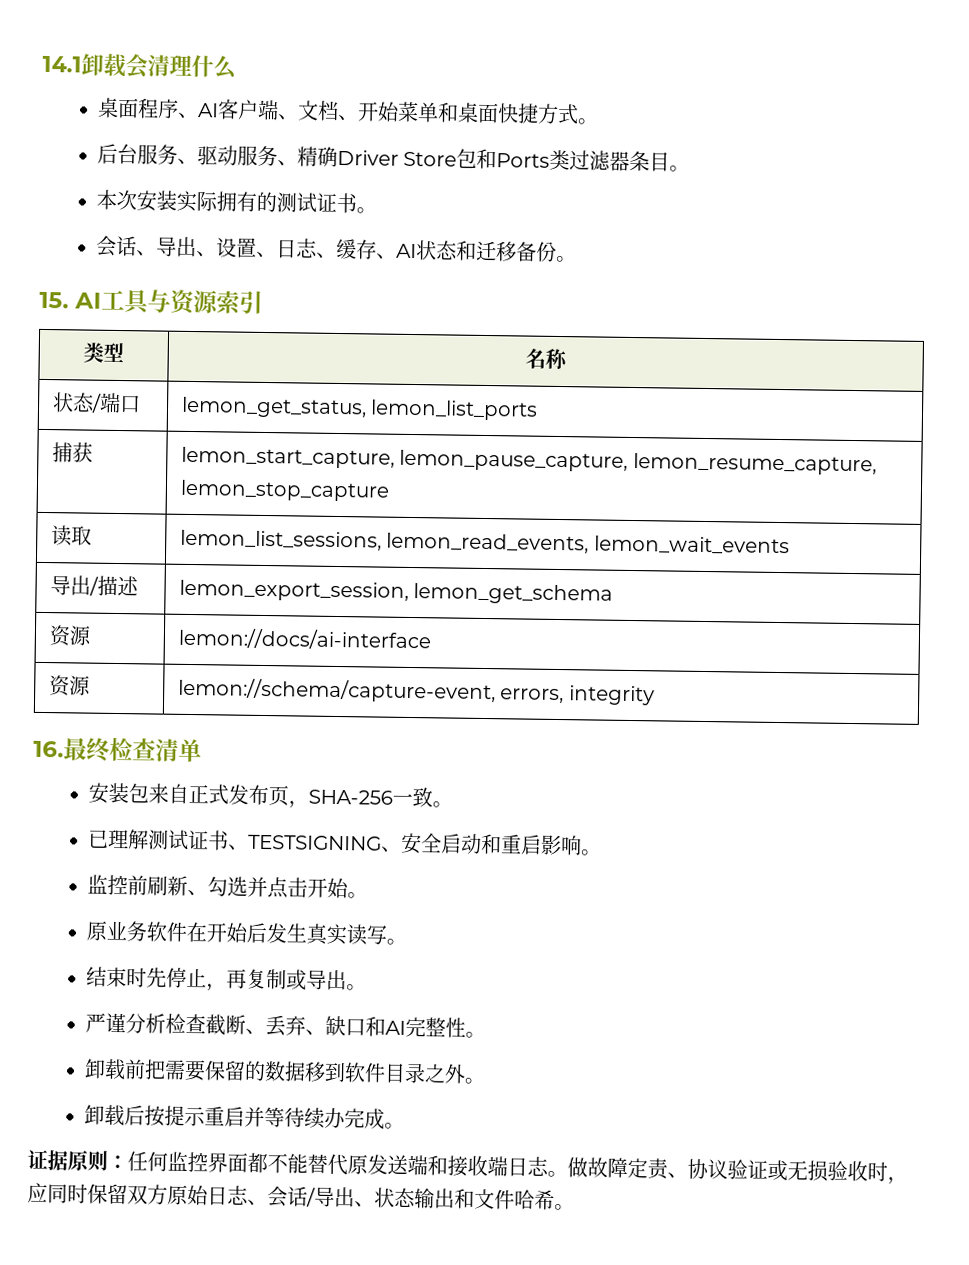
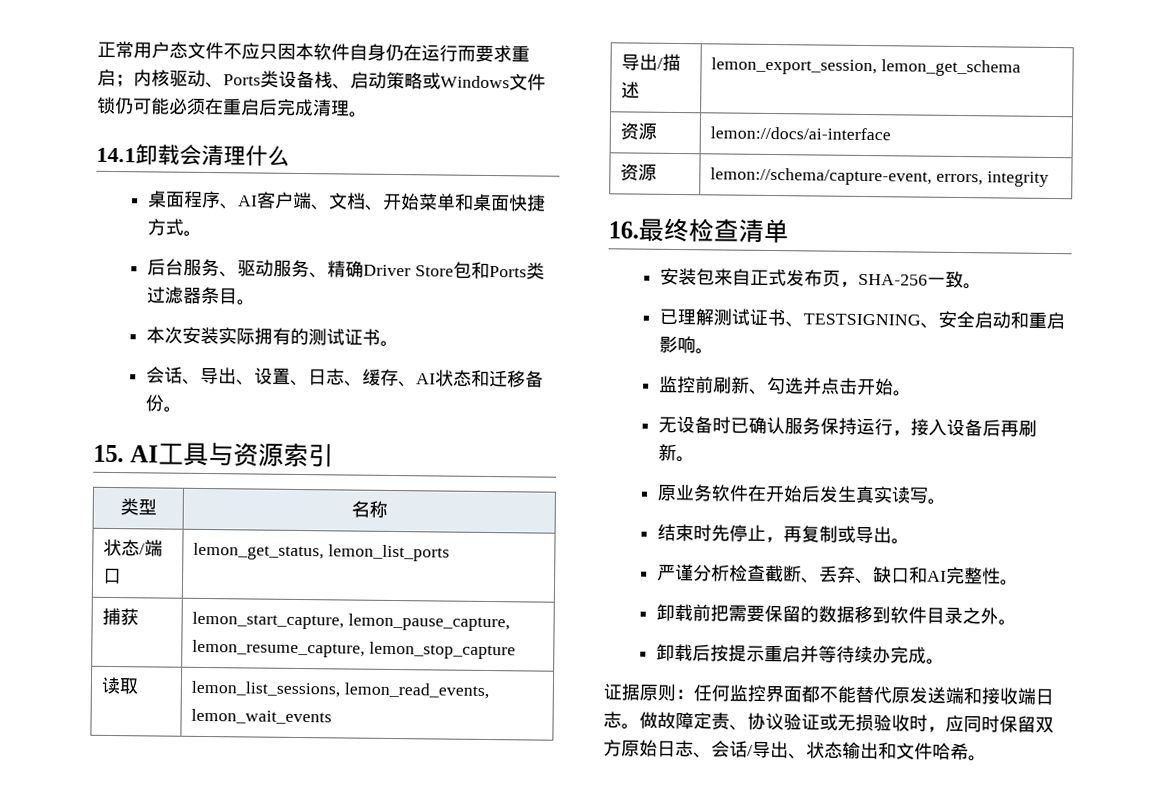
+ 正常用户态文件不应只因本软件自身仍在运行而要求重启；内核驱动、Ports类设备栈、启动策略或Windows文件锁仍可能必须在重启后完成清理。
+ 无设备时已确认服务保持运行，接入设备后再刷新。

